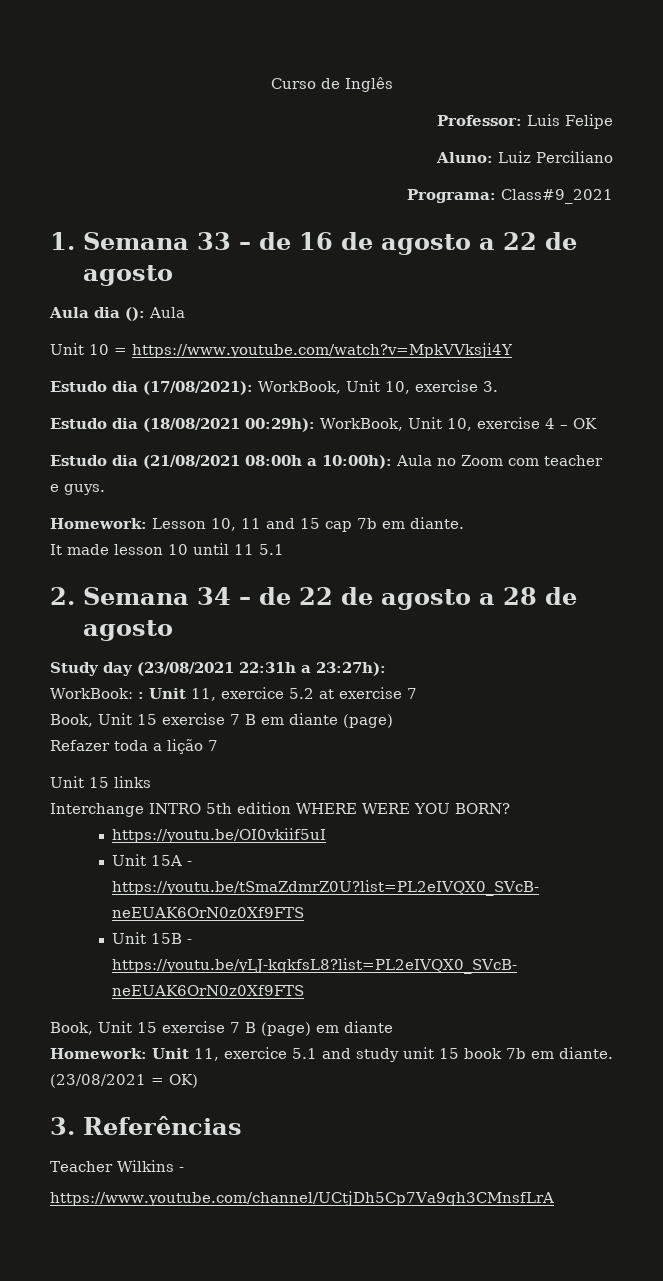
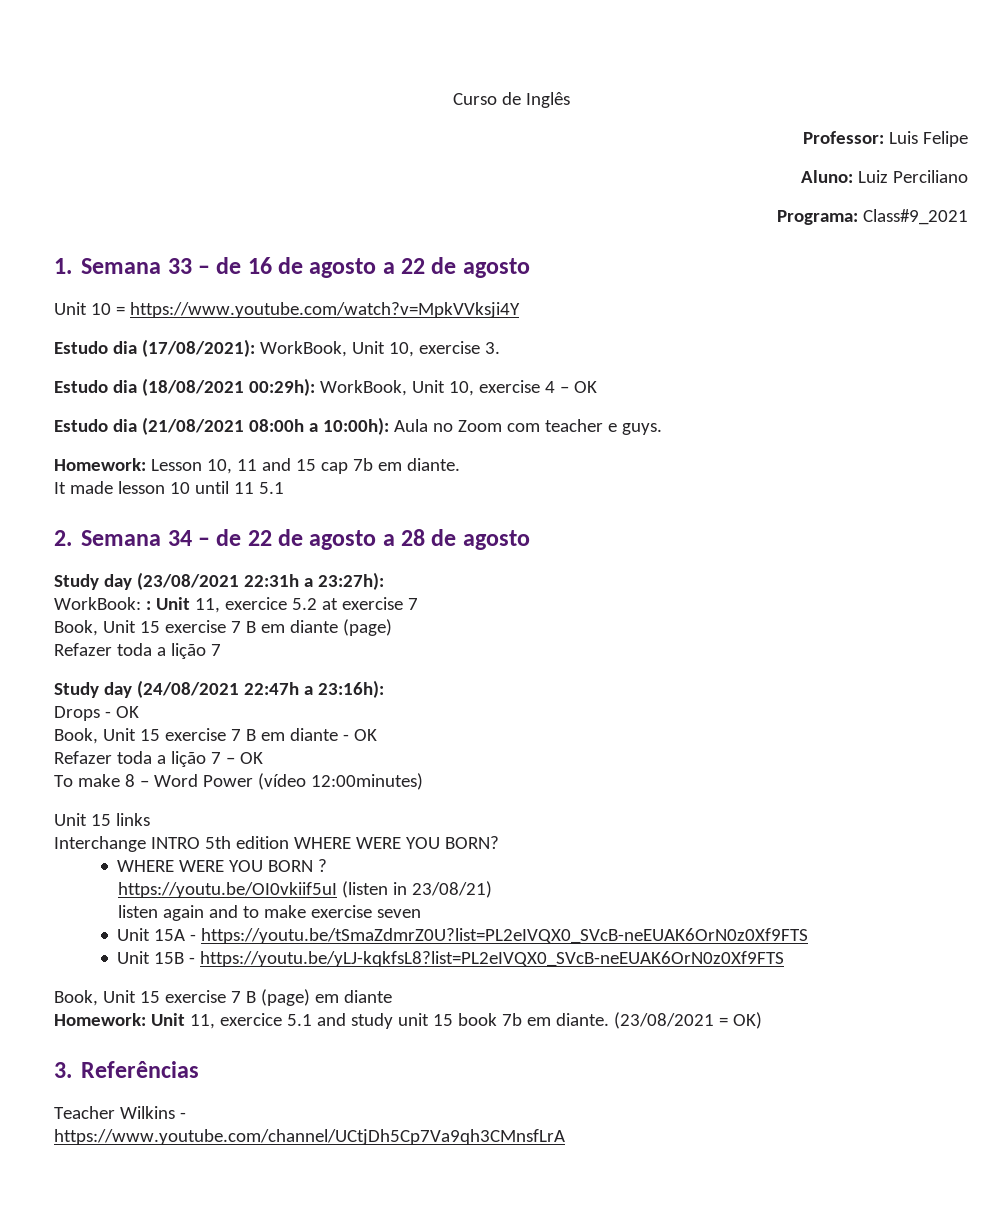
- Aula dia (): Aula
+ Study day (24/08/2021 22:47h a 23:16h):
+ Drops - OK
+ Book, Unit 15 exercise 7 B em diante - OK
+ Refazer toda a lição 7 – OK
+ To make 8 – Word Power (vídeo 12:00minutes)
- https://youtu.be/OI0vkiif5uI
+ WHERE WERE YOU BORN ?
+ https://youtu.be/OI0vkiif5uI (listen in 23/08/21)
+ listen again and to make exercise seven

